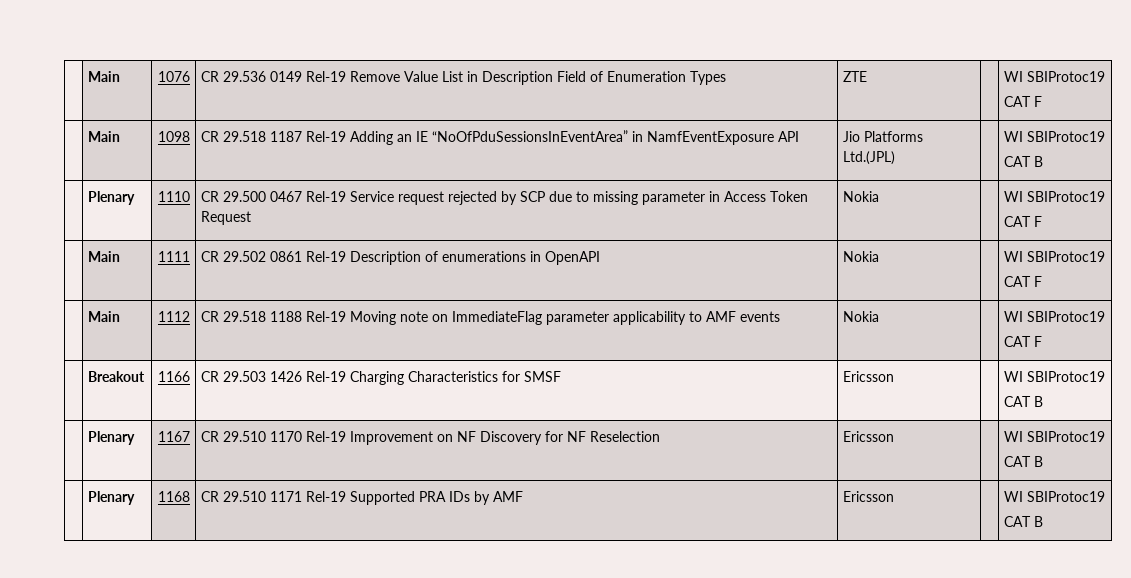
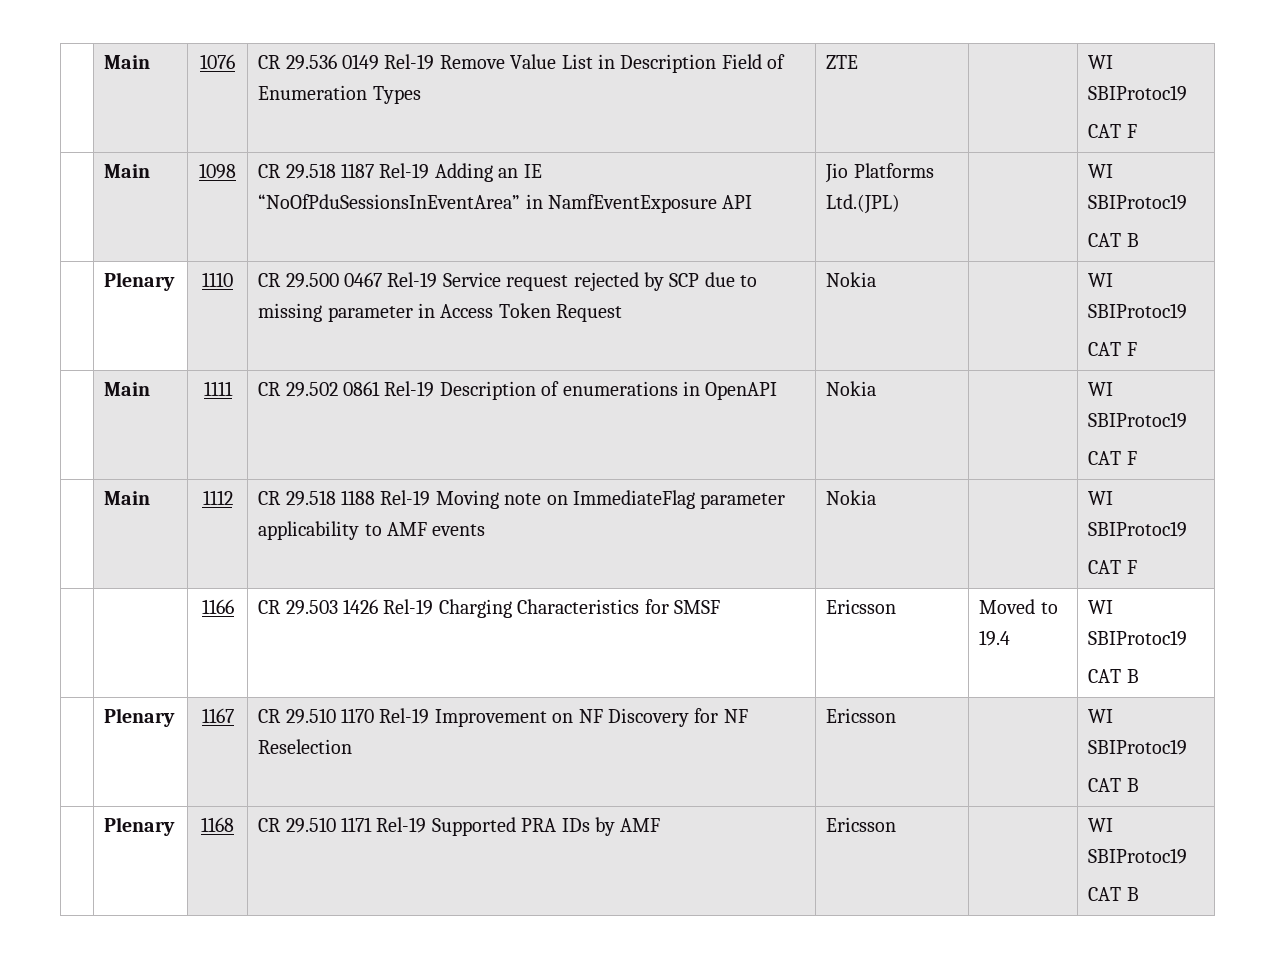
- | Breakout | 1166 | CR 29.503 1426 Rel-19 Charging Characteristics for SMSF | Ericsson | | WI SBIProtoc19
+ | | 1166 | CR 29.503 1426 Rel-19 Charging Characteristics for SMSF | Ericsson | Moved to 19.4 | WI SBIProtoc19

